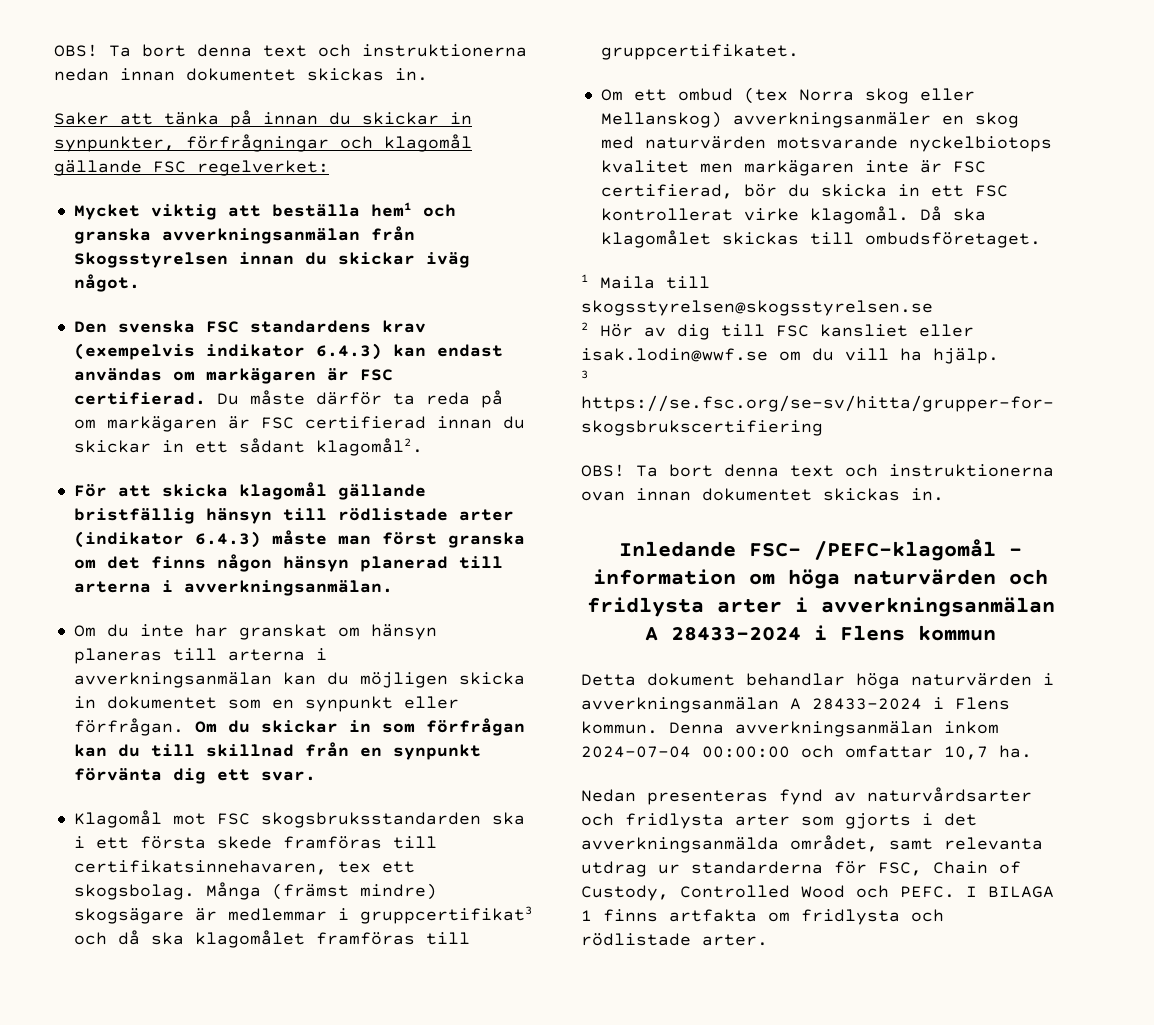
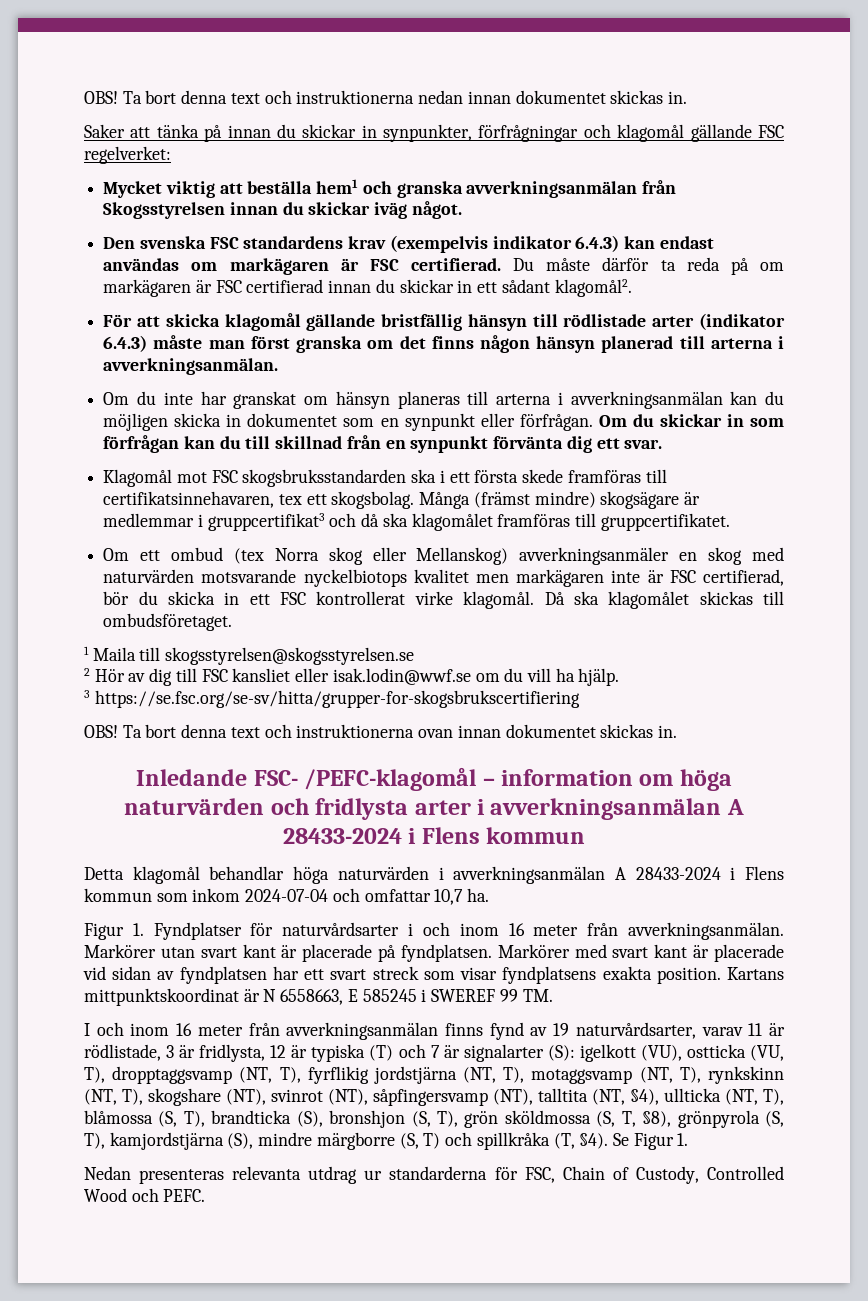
- Detta dokument behandlar höga naturvärden i avverkningsanmälan A 28433-2024 i Flens kommun. Denna avverkningsanmälan inkom 2024-07-04 00:00:00 och omfattar 10,7 ha.
+ Detta klagomål behandlar höga naturvärden i avverkningsanmälan A 28433-2024 i Flens kommun som inkom 2024-07-04 och omfattar 10,7 ha.
- Nedan presenteras fynd av naturvårdsarter och fridlysta arter som gjorts i det avverkningsanmälda området, samt relevanta utdrag ur standarderna för FSC, Chain of Custody, Controlled Wood och PEFC. I BILAGA 1 finns artfakta om fridlysta och rödlistade arter.
+ Figur 1. Fyndplatser för naturvårdsarter i och inom 16 meter från avverkningsanmälan. Markörer utan svart kant är placerade på fyndplatsen. Markörer med svart kant är placerade vid sidan av fyndplatsen har ett svart streck som visar fyndplatsens exakta position. Kartans mittpunktskoordinat är N 6558663, E 585245 i SWEREF 99 TM.
+ I och inom 16 meter från avverkningsanmälan finns fynd av 19 naturvårdsarter, varav 11 är rödlistade, 3 är fridlysta, 12 är typiska (T) och 7 är signalarter (S): igelkott (VU), ostticka (VU, T), dropptaggsvamp (NT, T), fyrflikig jordstjärna (NT, T), motaggsvamp (NT, T), rynkskinn (NT, T), skogshare (NT), svinrot (NT), såpfingersvamp (NT), talltita (NT, §4), ullticka (NT, T), blåmossa (S, T), brandticka (S), bronshjon (S, T), grön sköldmossa (S, T, §8), grönpyrola (S, T), kamjordstjärna (S), mindre märgborre (S, T) och spillkråka (T, §4). Se Figur 1.
+ Nedan presenteras relevanta utdrag ur standarderna för FSC, Chain of Custody, Controlled Wood och PEFC.

